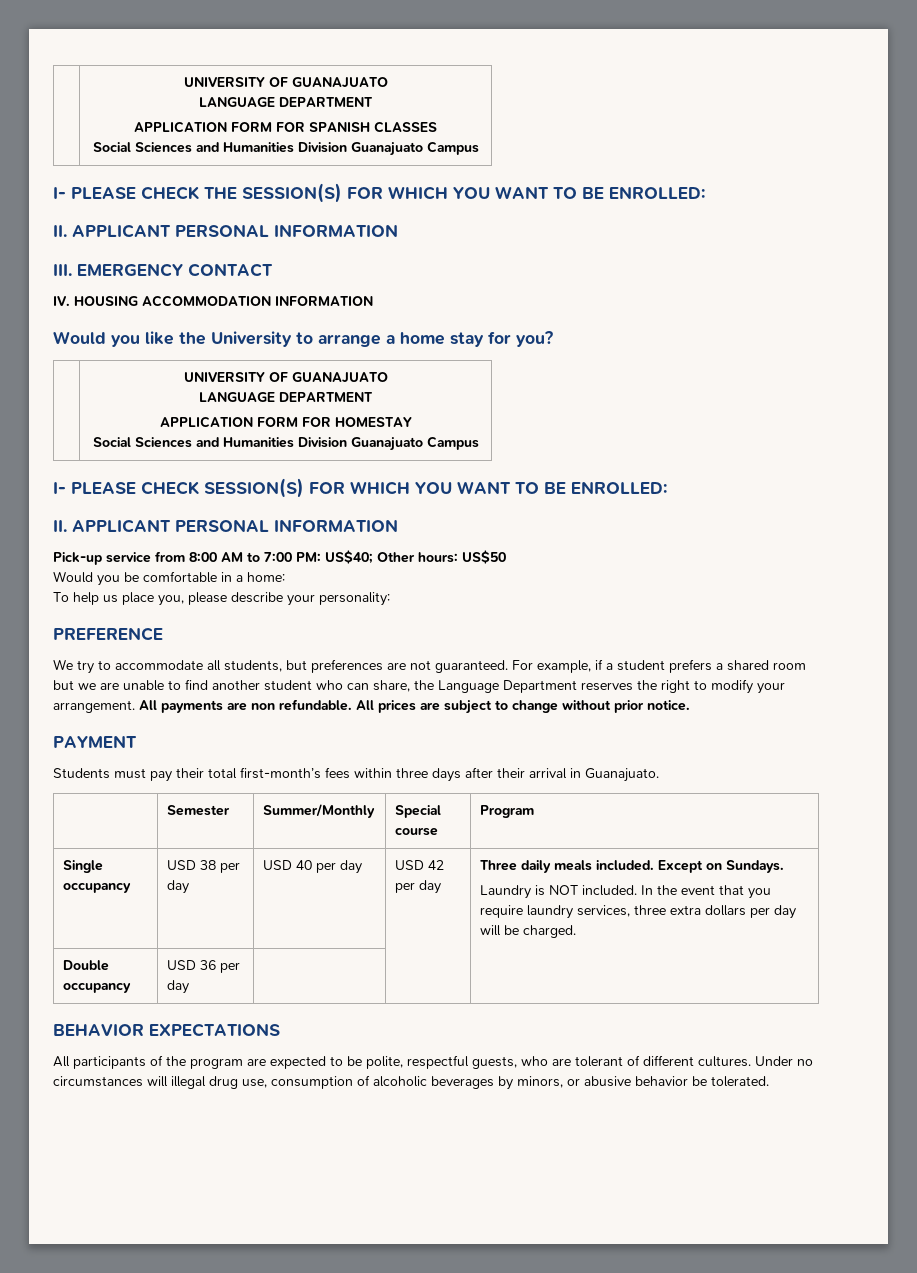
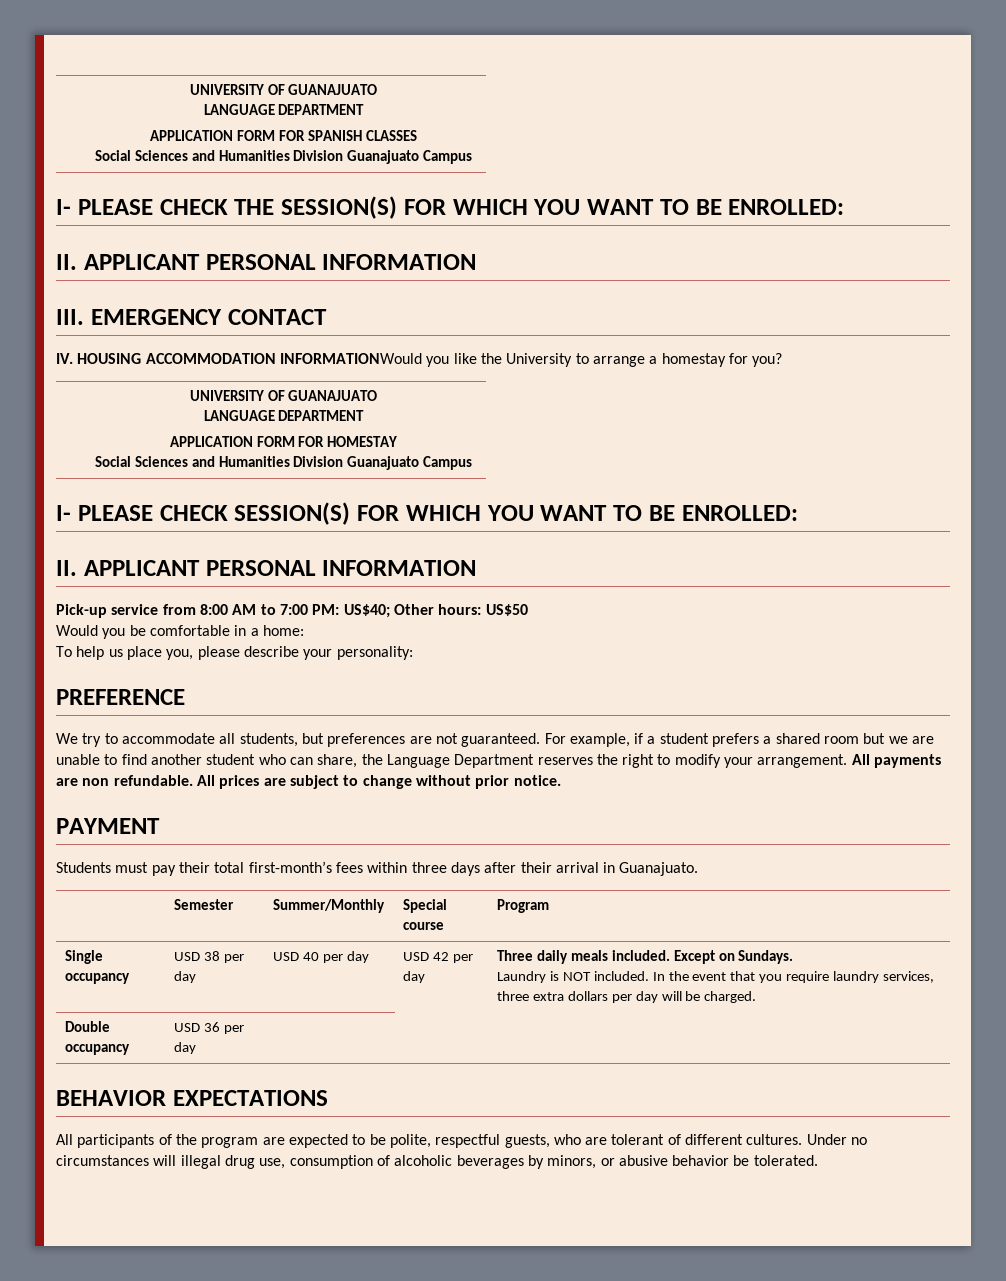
- IV. HOUSING ACCOMMODATION INFORMATION
- Would you like the University to arrange a home stay for you?
+ IV. HOUSING ACCOMMODATION INFORMATIONWould you like the University to arrange a homestay for you?

